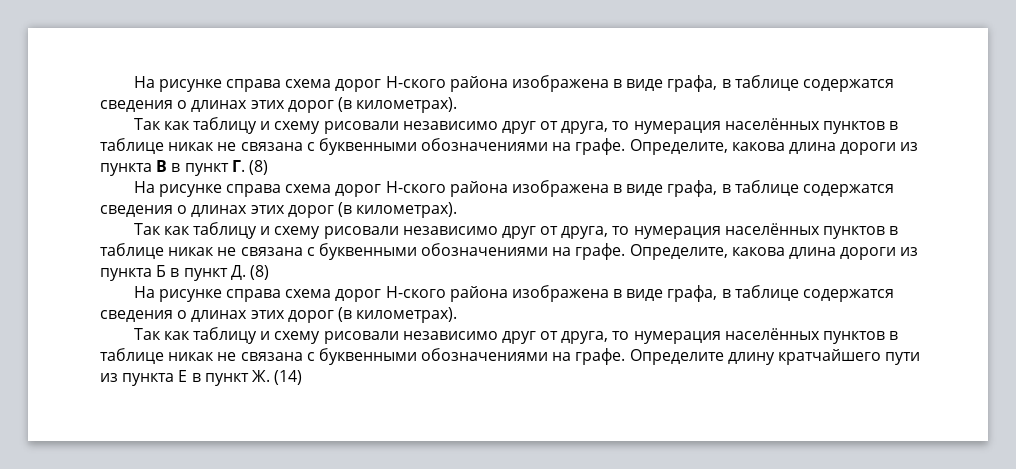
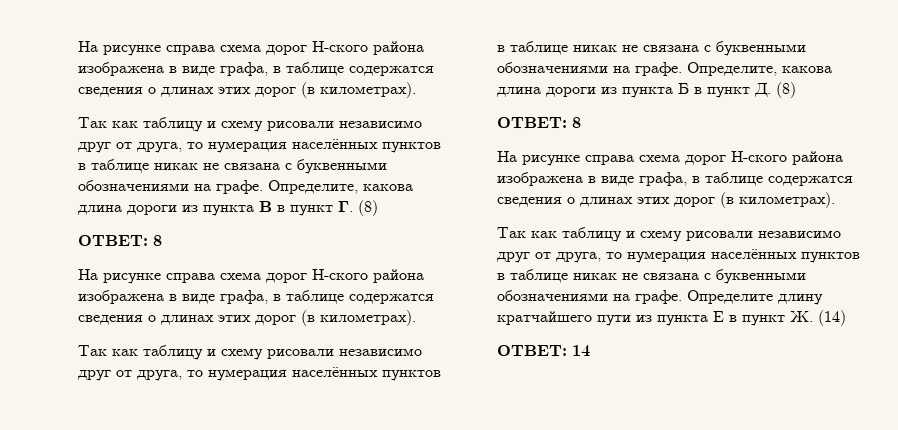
  Определите, какова длина дороги из пункта В в пункт Г. (8)
+ ОТВЕТ: 8
  Определите, какова длина дороги из пункта Б в пункт Д. (8)
+ ОТВЕТ: 8
+ ОТВЕТ: 14

